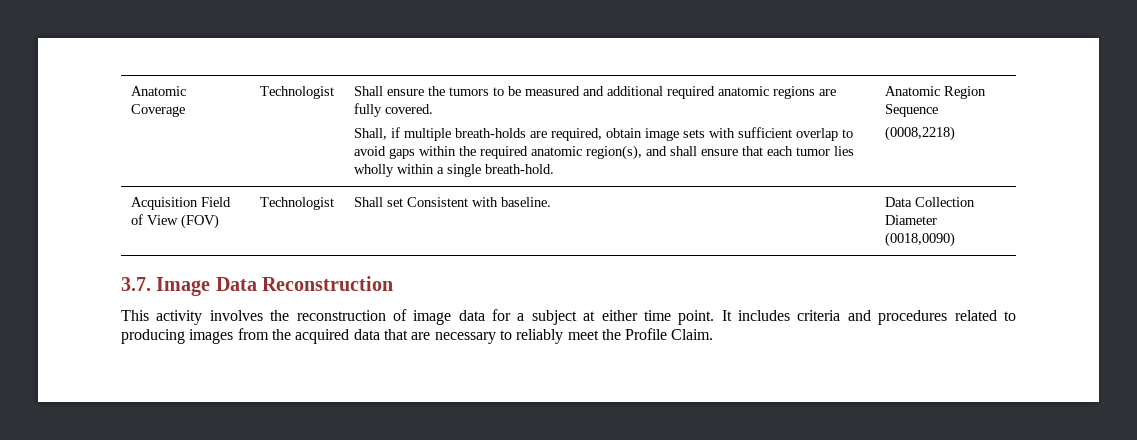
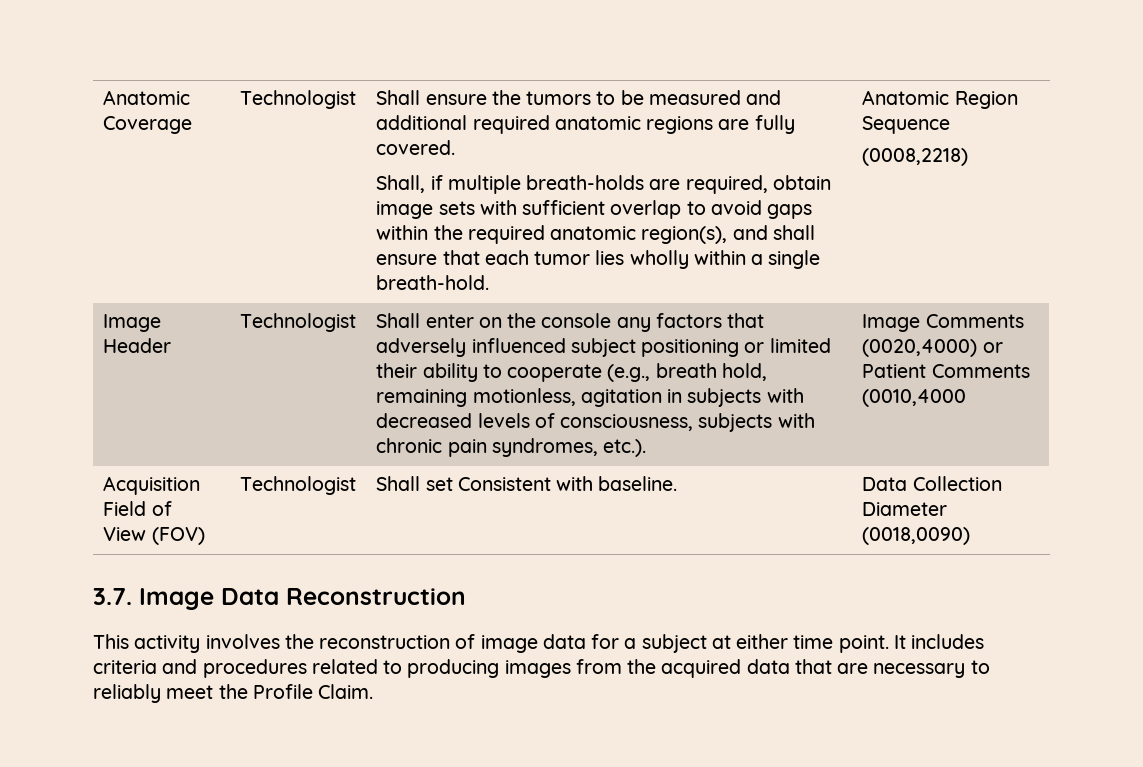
+ Image Header | Technologist | Shall enter on the console any factors that adversely influenced subject positioning or limited their ability to cooperate (e.g., breath hold, remaining motionless, agitation in subjects with decreased levels of consciousness, subjects with chronic pain syndromes, etc.). | Image Comments (0020,4000) or Patient Comments (0010,4000

